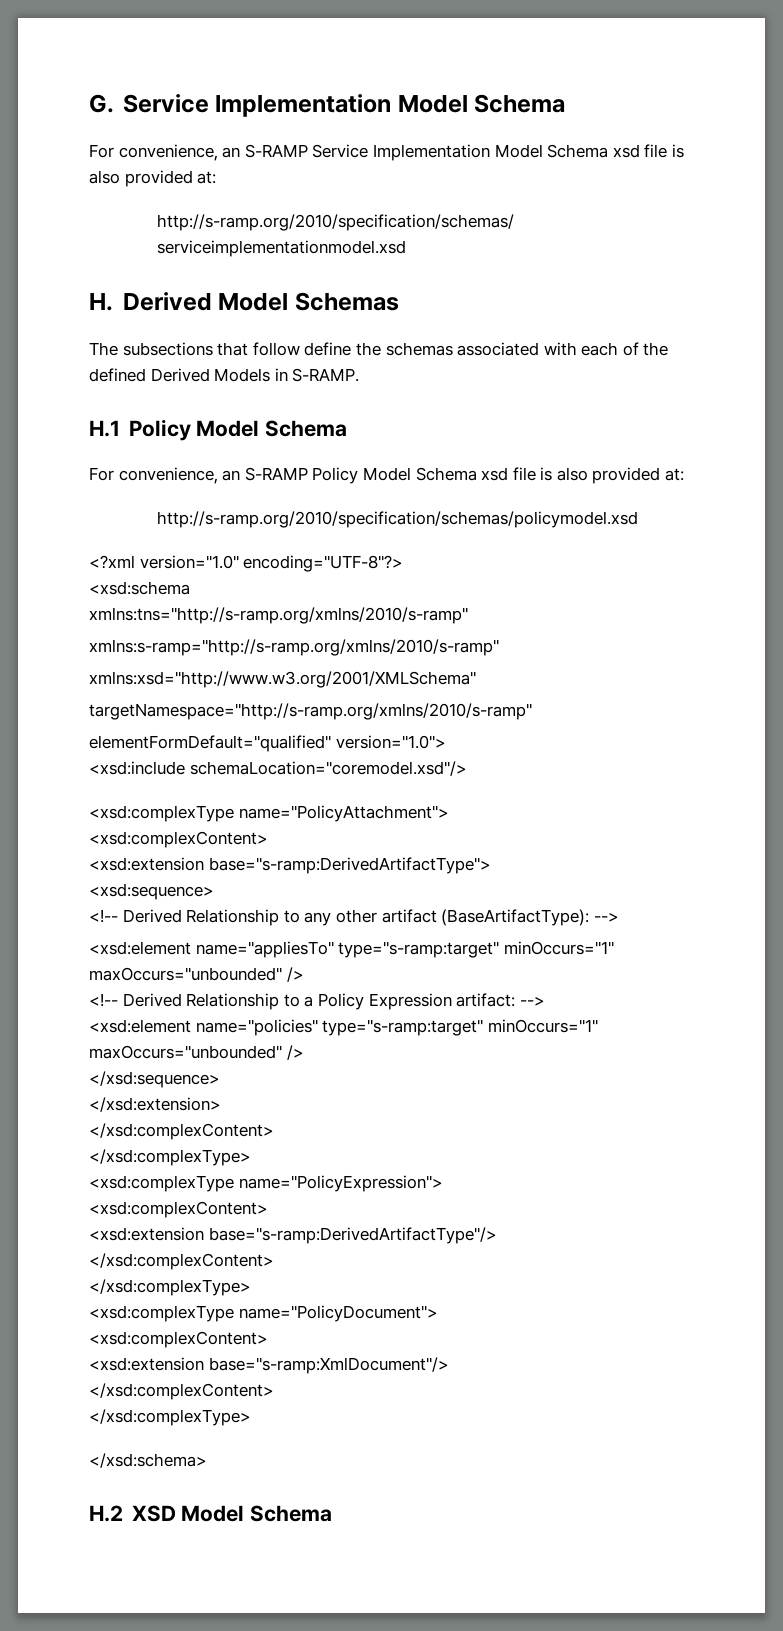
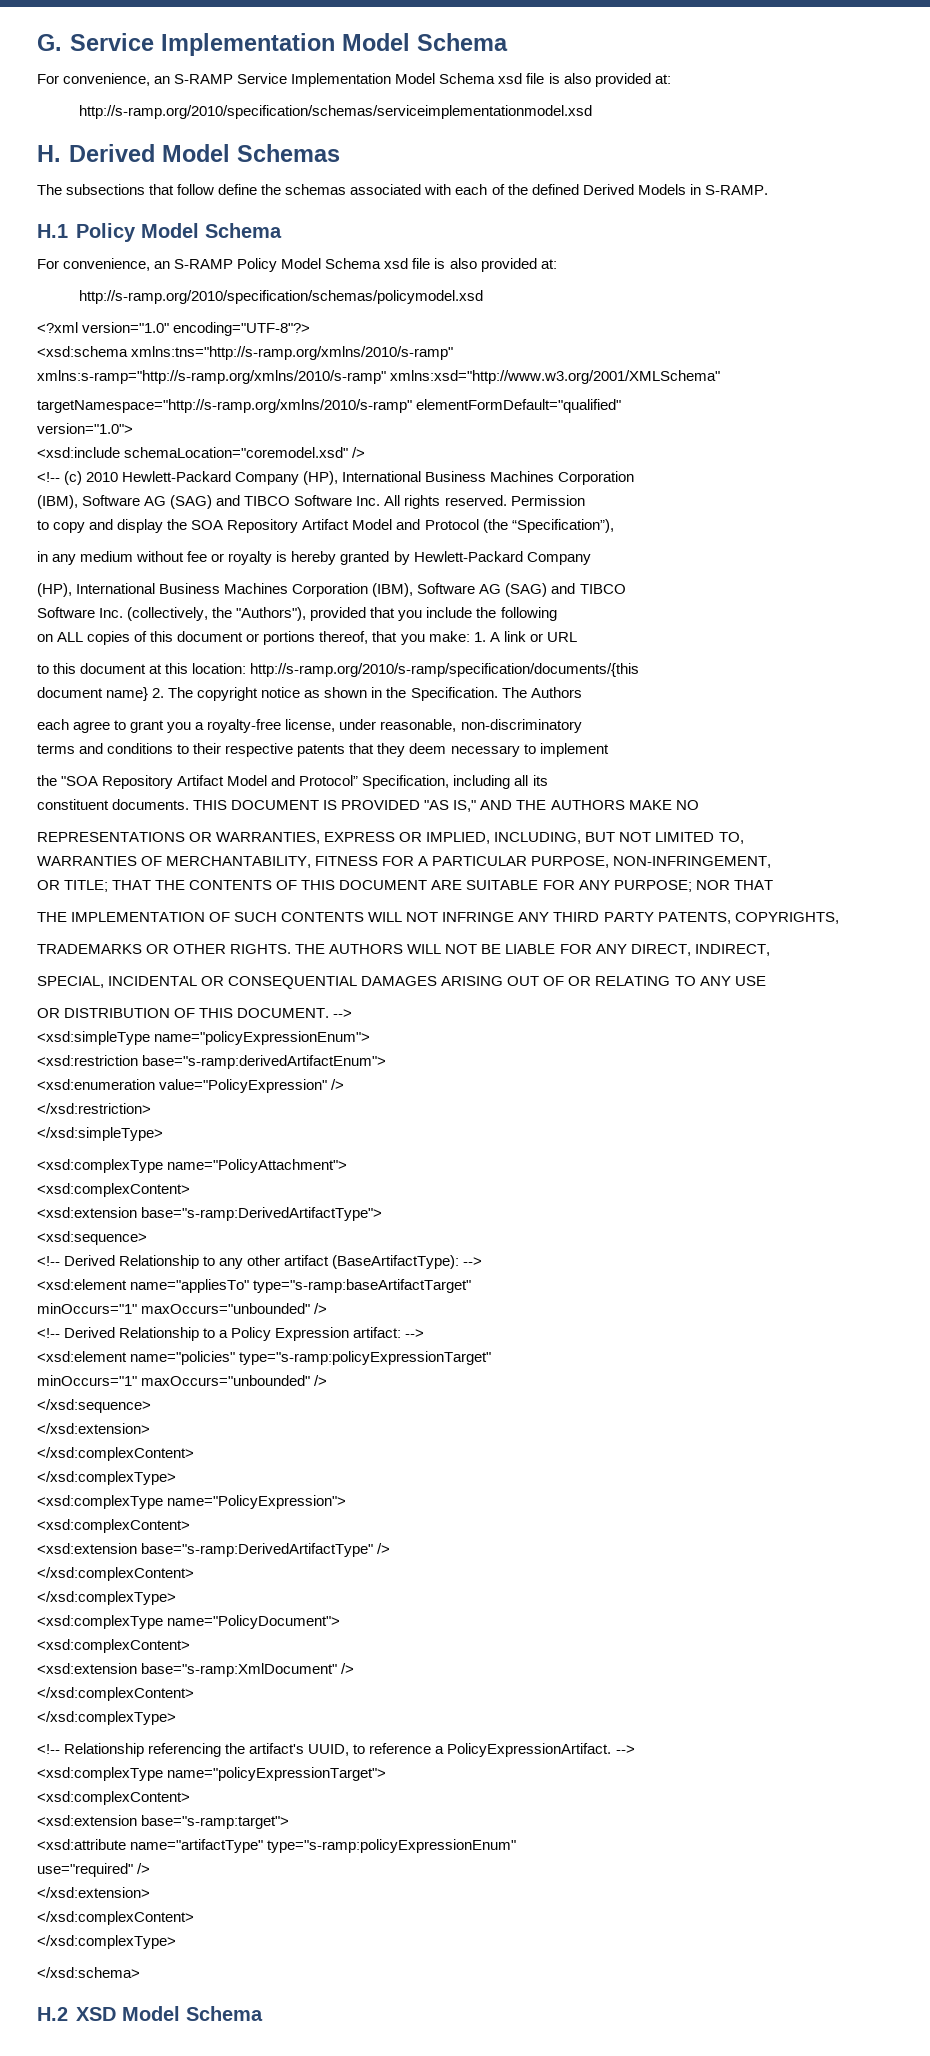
- <xsd:schema
- xmlns:tns="http://s-ramp.org/xmlns/2010/s-ramp"
+ <xsd:schema xmlns:tns="http://s-ramp.org/xmlns/2010/s-ramp"
- xmlns:s-ramp="http://s-ramp.org/xmlns/2010/s-ramp"
- xmlns:xsd="http://www.w3.org/2001/XMLSchema"
+ xmlns:s-ramp="http://s-ramp.org/xmlns/2010/s-ramp" xmlns:xsd="http://www.w3.org/2001/XMLSchema"
- targetNamespace="http://s-ramp.org/xmlns/2010/s-ramp"
- elementFormDefault="qualified" version="1.0">
+ targetNamespace="http://s-ramp.org/xmlns/2010/s-ramp" elementFormDefault="qualified"
+ version="1.0">
- <xsd:include schemaLocation="coremodel.xsd"/>
+ <xsd:include schemaLocation="coremodel.xsd" />
+ <!-- (c) 2010 Hewlett-Packard Company (HP), International Business Machines Corporation
+ (IBM), Software AG (SAG) and TIBCO Software Inc. All rights reserved. Permission
+ to copy and display the SOA Repository Artifact Model and Protocol (the “Specification”),
+ in any medium without fee or royalty is hereby granted by Hewlett-Packard Company
+ (HP), International Business Machines Corporation (IBM), Software AG (SAG) and TIBCO
+ Software Inc. (collectively, the "Authors"), provided that you include the following
+ on ALL copies of this document or portions thereof, that you make: 1. A link or URL
+ to this document at this location: http://s-ramp.org/2010/s-ramp/specification/documents/{this
+ document name} 2. The copyright notice as shown in the Specification. The Authors
+ each agree to grant you a royalty-free license, under reasonable, non-discriminatory
+ terms and conditions to their respective patents that they deem necessary to implement
+ the "SOA Repository Artifact Model and Protocol” Specification, including all its
+ constituent documents. THIS DOCUMENT IS PROVIDED "AS IS," AND THE AUTHORS MAKE NO
+ REPRESENTATIONS OR WARRANTIES, EXPRESS OR IMPLIED, INCLUDING, BUT NOT LIMITED TO,
+ WARRANTIES OF MERCHANTABILITY, FITNESS FOR A PARTICULAR PURPOSE, NON-INFRINGEMENT,
+ OR TITLE; THAT THE CONTENTS OF THIS DOCUMENT ARE SUITABLE FOR ANY PURPOSE; NOR THAT
+ THE IMPLEMENTATION OF SUCH CONTENTS WILL NOT INFRINGE ANY THIRD PARTY PATENTS, COPYRIGHTS,
+ TRADEMARKS OR OTHER RIGHTS. THE AUTHORS WILL NOT BE LIABLE FOR ANY DIRECT, INDIRECT,
+ SPECIAL, INCIDENTAL OR CONSEQUENTIAL DAMAGES ARISING OUT OF OR RELATING TO ANY USE
+ OR DISTRIBUTION OF THIS DOCUMENT. -->
+ <xsd:simpleType name="policyExpressionEnum">
+ <xsd:restriction base="s-ramp:derivedArtifactEnum">
+ <xsd:enumeration value="PolicyExpression" />
+ </xsd:restriction>
+ </xsd:simpleType>
- <xsd:element name="appliesTo" type="s-ramp:target" minOccurs="1" maxOccurs="unbounded" />
+ <xsd:element name="appliesTo" type="s-ramp:baseArtifactTarget"
+ minOccurs="1" maxOccurs="unbounded" />
- <xsd:element name="policies" type="s-ramp:target" minOccurs="1" maxOccurs="unbounded" />
+ <xsd:element name="policies" type="s-ramp:policyExpressionTarget"
+ minOccurs="1" maxOccurs="unbounded" />
- <xsd:extension base="s-ramp:DerivedArtifactType"/>
+ <xsd:extension base="s-ramp:DerivedArtifactType" />
- <xsd:extension base="s-ramp:XmlDocument"/>
+ <xsd:extension base="s-ramp:XmlDocument" />
+ </xsd:complexContent>
+ </xsd:complexType>
+ <!-- Relationship referencing the artifact's UUID, to reference a PolicyExpressionArtifact. -->
+ <xsd:complexType name="policyExpressionTarget">
+ <xsd:complexContent>
+ <xsd:extension base="s-ramp:target">
+ <xsd:attribute name="artifactType" type="s-ramp:policyExpressionEnum"
+ use="required" />
+ </xsd:extension>

